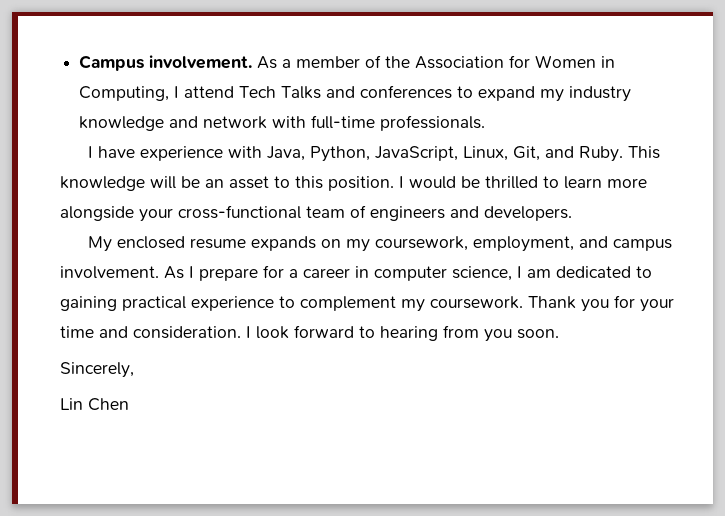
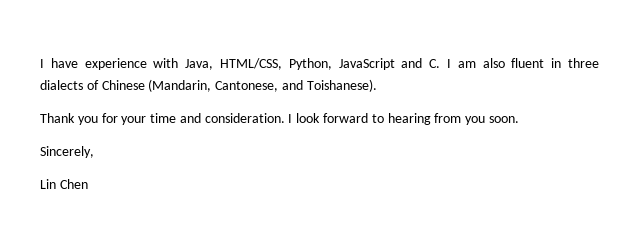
- Campus involvement. As a member of the Association for Women in Computing, I attend Tech Talks and conferences to expand my industry knowledge and network with full-time professionals.
- I have experience with Java, Python, JavaScript, Linux, Git, and Ruby. This knowledge will be an asset to this position. I would be thrilled to learn more alongside your cross-functional team of engineers and developers.
- My enclosed resume expands on my coursework, employment, and campus involvement. As I prepare for a career in computer science, I am dedicated to gaining practical experience to complement my coursework. Thank you for your time and consideration.
+ I have experience with Java, HTML/CSS, Python, JavaScript and C. I am also fluent in three dialects of Chinese (Mandarin, Cantonese, and Toishanese).
+ Thank you for your time and consideration.

